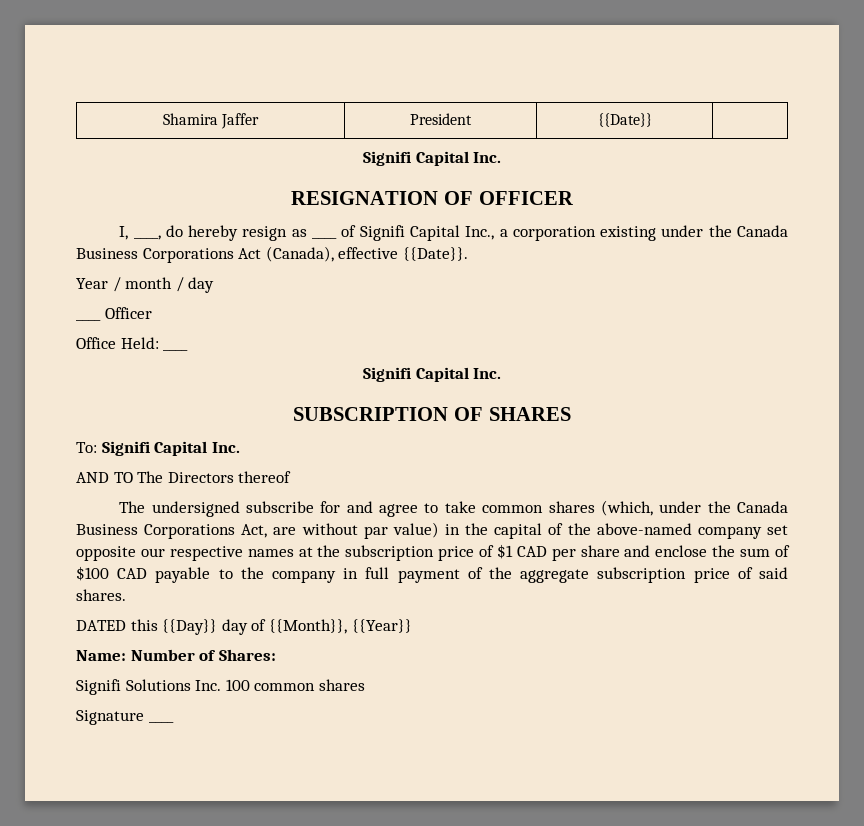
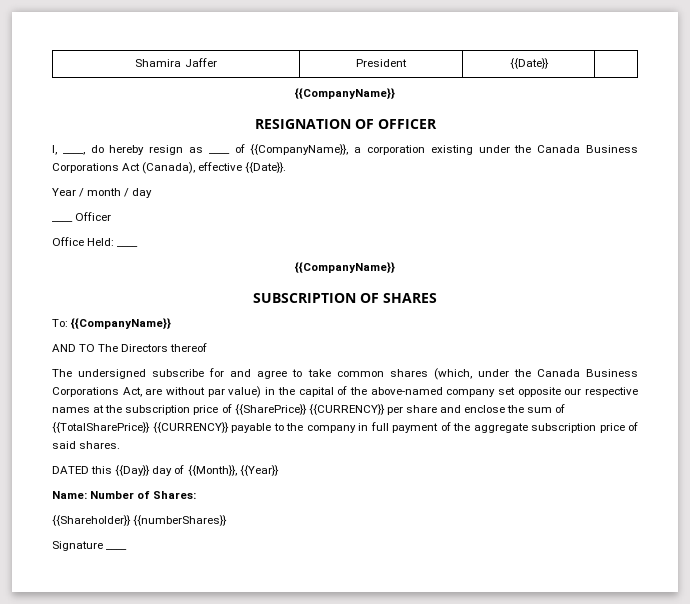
  Shamira Jaffer | President | {{Date}} |
- Signifi Capital Inc.
+ {{CompanyName}}
- I, ____, do hereby resign as ____ of Signifi Capital Inc., a corporation existing under the Canada Business Corporations Act (Canada), effective {{Date}}.
+ I, ____, do hereby resign as ____ of {{CompanyName}}, a corporation existing under the Canada Business Corporations Act (Canada), effective {{Date}}.
  Office Held: ____
- Signifi Capital Inc.
+ {{CompanyName}}
- To: Signifi Capital Inc.
+ To: {{CompanyName}}
- The undersigned subscribe for and agree to take common shares (which, under the Canada Business Corporations Act, are without par value) in the capital of the above-named company set opposite our respective names at the subscription price of $1 CAD per share and enclose the sum of $100 CAD payable to the company in full payment of the aggregate subscription price of said shares.
+ The undersigned subscribe for and agree to take common shares (which, under the Canada Business Corporations Act, are without par value) in the capital of the above-named company set opposite our respective names at the subscription price of {{SharePrice}} {{CURRENCY}} per share and enclose the sum of {{TotalSharePrice}} {{CURRENCY}} payable to the company in full payment of the aggregate subscription price of said shares.
- Signifi Solutions Inc. 100 common shares
+ {{Shareholder}} {{numberShares}}

